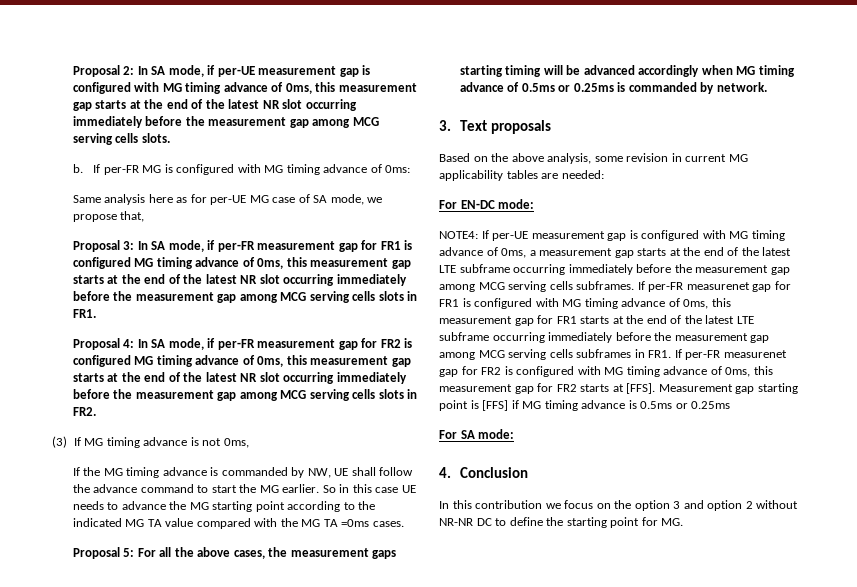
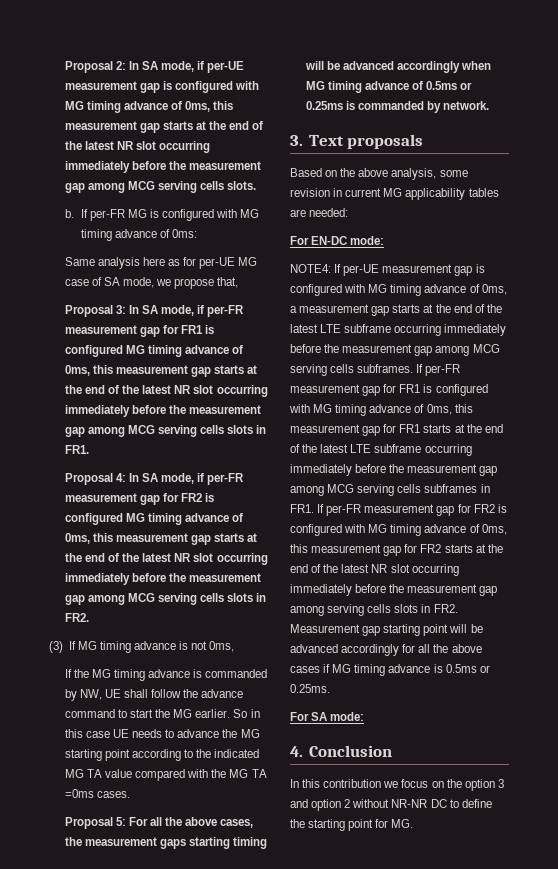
- If per-FR measurenet gap for FR1 is configured with MG timing advance of 0ms, this measurement gap for FR1 starts at the end of the latest LTE subframe occurring immediately before the measurement gap among MCG serving cells subframes in FR1. If per-FR measurenet gap for FR2 is configured with MG timing advance of 0ms, this measurement gap for FR2 starts at [FFS]. Measurement gap starting point is [FFS] if MG timing advance is 0.5ms or 0.25ms
+ If per-FR measurement gap for FR1 is configured with MG timing advance of 0ms, this measurement gap for FR1 starts at the end of the latest LTE subframe occurring immediately before the measurement gap among MCG serving cells subframes in FR1. If per-FR measurement gap for FR2 is configured with MG timing advance of 0ms, this measurement gap for FR2 starts at the end of the latest NR slot occurring immediately before the measurement gap among serving cells slots in FR2. Measurement gap starting point will be advanced accordingly for all the above cases if MG timing advance is 0.5ms or 0.25ms.

